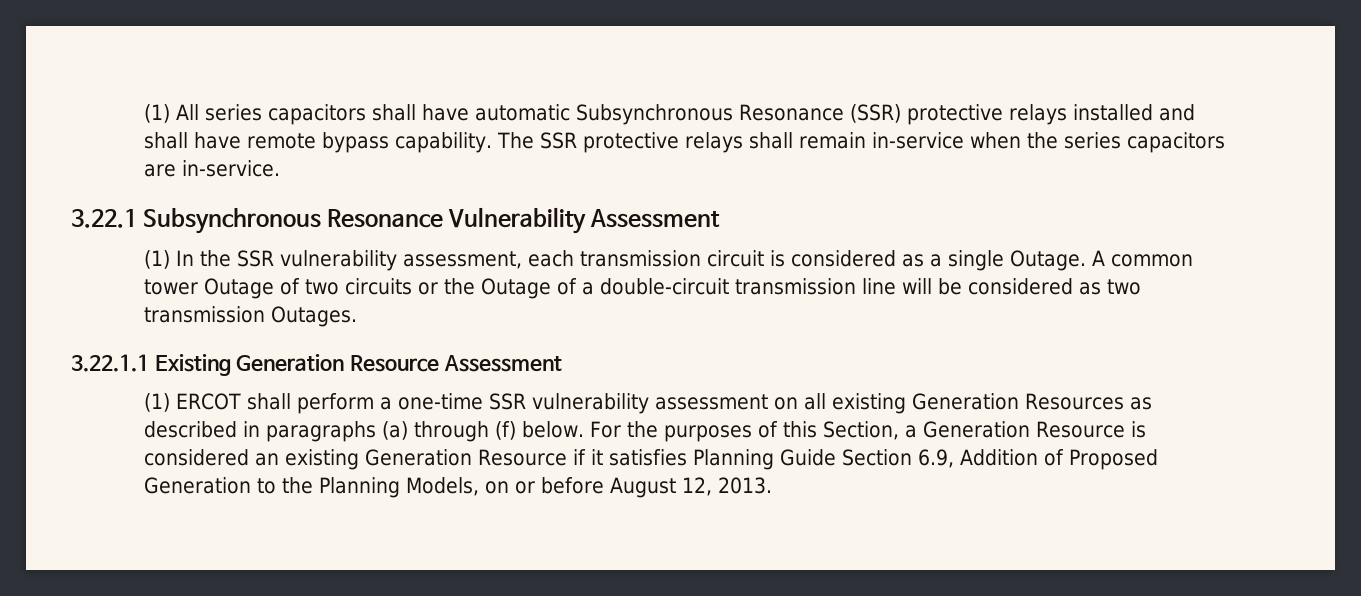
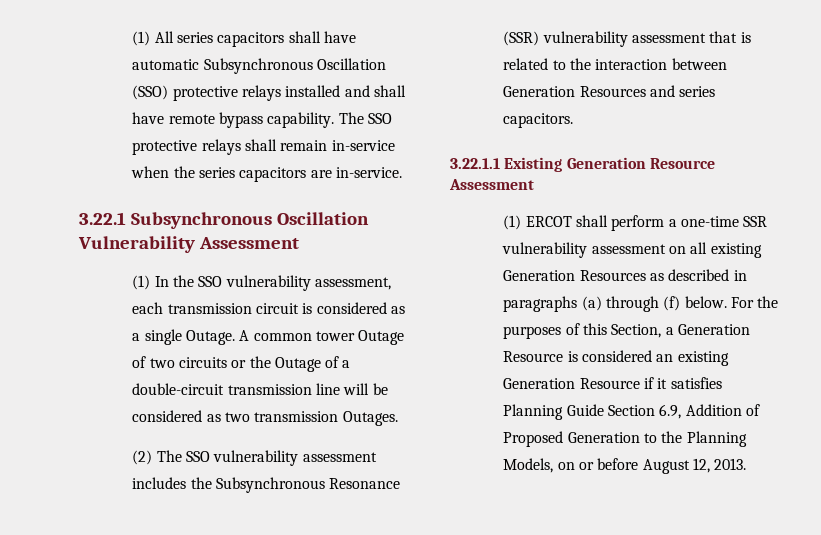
- (1) All series capacitors shall have automatic Subsynchronous Resonance (SSR) protective relays installed and shall have remote bypass capability.
+ (1) All series capacitors shall have automatic Subsynchronous Oscillation (SSO) protective relays installed and shall have remote bypass capability.
- The SSR protective relays shall remain in-service when the series capacitors are in-service.
+ The SSO protective relays shall remain in-service when the series capacitors are in-service.
- 3.22.1 Subsynchronous Resonance Vulnerability Assessment
+ 3.22.1 Subsynchronous Oscillation Vulnerability Assessment
- (1) In the SSR vulnerability assessment, each transmission circuit is considered as a single Outage.
+ (1) In the SSO vulnerability assessment, each transmission circuit is considered as a single Outage.
+ (2) The SSO vulnerability assessment includes the Subsynchronous Resonance (SSR) vulnerability assessment that is related to the interaction between Generation Resources and series capacitors.

